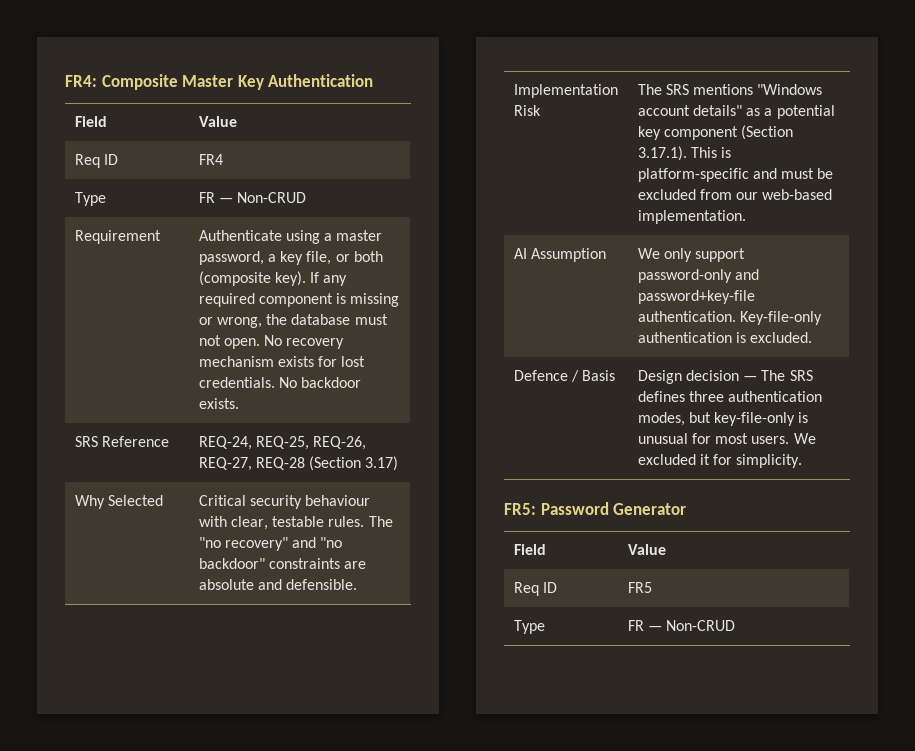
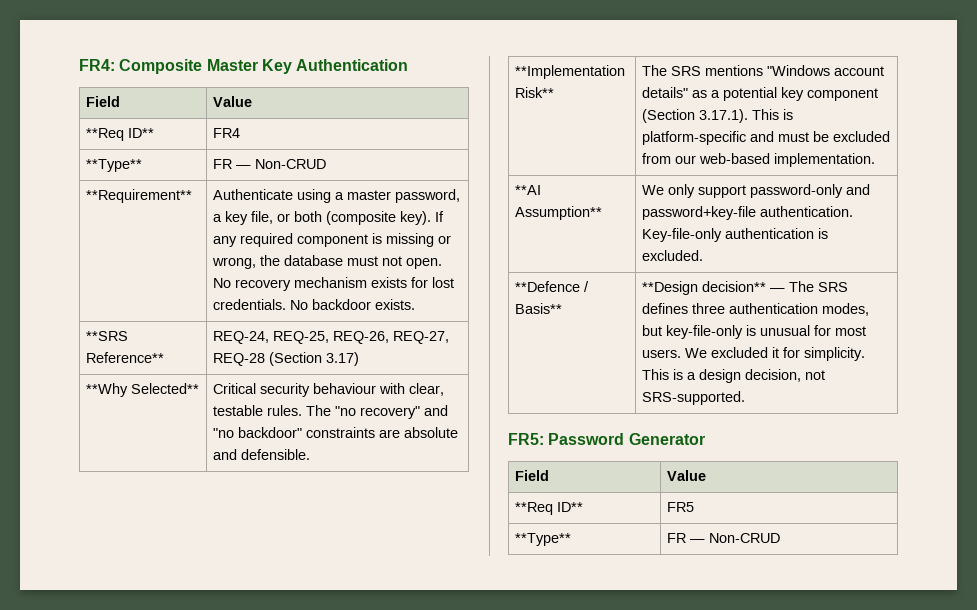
- Req ID | FR4
- Type | FR — Non-CRUD
+ **Req ID** | FR4
+ **Type** | FR — Non-CRUD
- Requirement | Authenticate using a master password, a key file, or both (composite key). If any required component is missing or wrong, the database must not open. No recovery mechanism exists for lost credentials. No backdoor exists.
+ **Requirement** | Authenticate using a master password, a key file, or both (composite key). If any required component is missing or wrong, the database must not open. No recovery mechanism exists for lost credentials. No backdoor exists.
- SRS Reference | REQ-24, REQ-25, REQ-26, REQ-27, REQ-28 (Section 3.17)
+ **SRS Reference** | REQ-24, REQ-25, REQ-26, REQ-27, REQ-28 (Section 3.17)
- Why Selected | Critical security behaviour with clear, testable rules. The "no recovery" and "no backdoor" constraints are absolute and defensible.
+ **Why Selected** | Critical security behaviour with clear, testable rules. The "no recovery" and "no backdoor" constraints are absolute and defensible.
- Implementation Risk | The SRS mentions "Windows account details" as a potential key component (Section 3.17.1). This is platform-specific and must be excluded from our web-based implementation.
+ **Implementation Risk** | The SRS mentions "Windows account details" as a potential key component (Section 3.17.1). This is platform-specific and must be excluded from our web-based implementation.
- AI Assumption | We only support password-only and password+key-file authentication. Key-file-only authentication is excluded.
+ **AI Assumption** | We only support password-only and password+key-file authentication. Key-file-only authentication is excluded.
- Defence / Basis | Design decision — The SRS defines three authentication modes, but key-file-only is unusual for most users. We excluded it for simplicity.
+ **Defence / Basis** | **Design decision** — The SRS defines three authentication modes, but key-file-only is unusual for most users. We excluded it for simplicity. This is a design decision, not SRS-supported.
- Req ID | FR5
- Type | FR — Non-CRUD
+ **Req ID** | FR5
+ **Type** | FR — Non-CRUD

